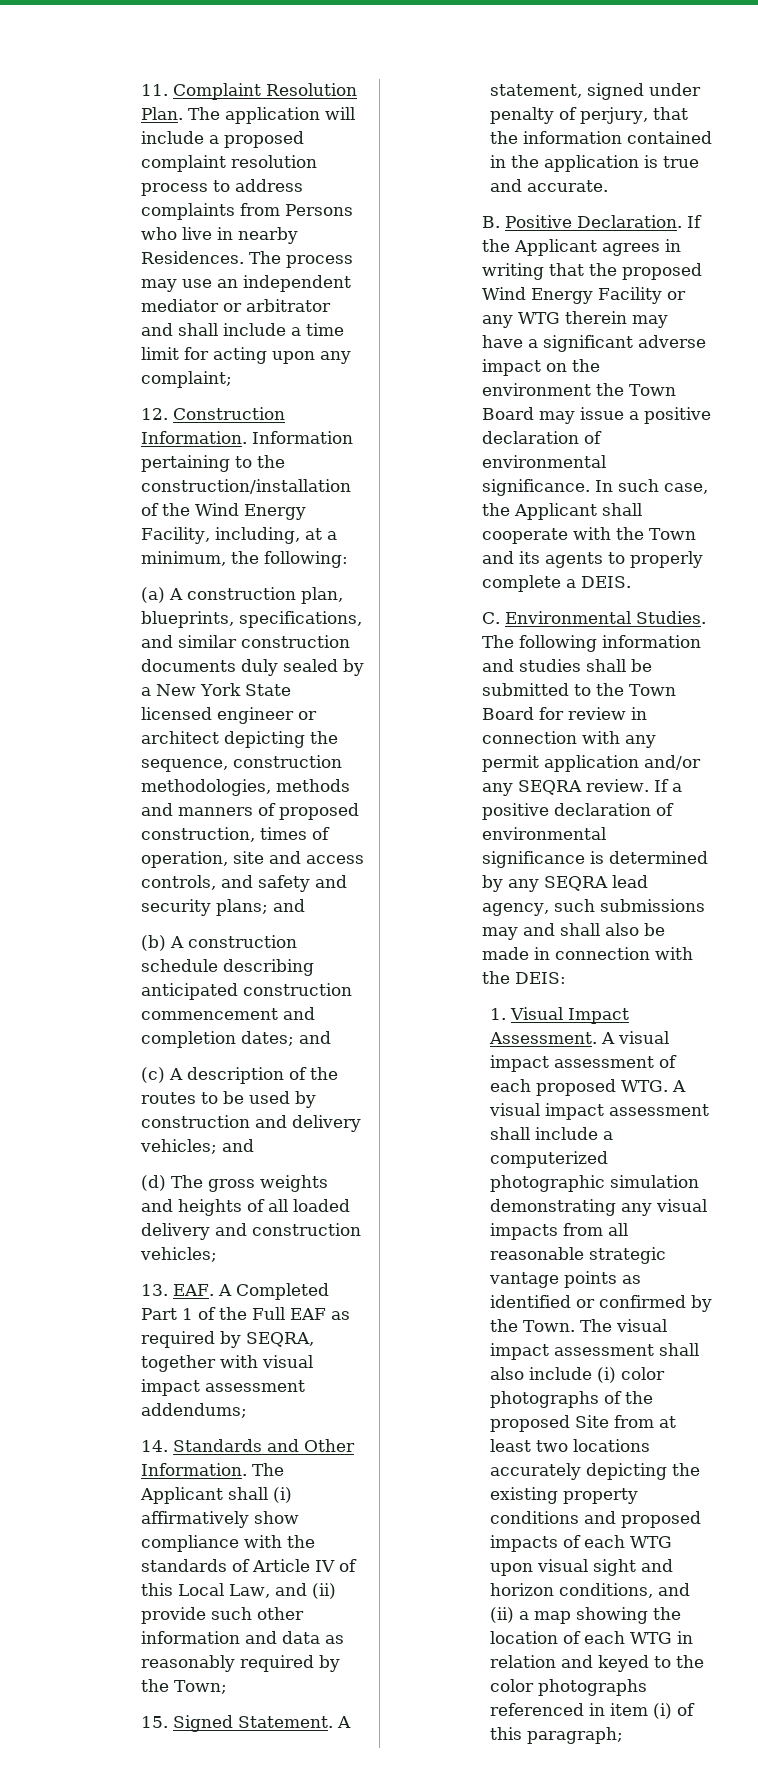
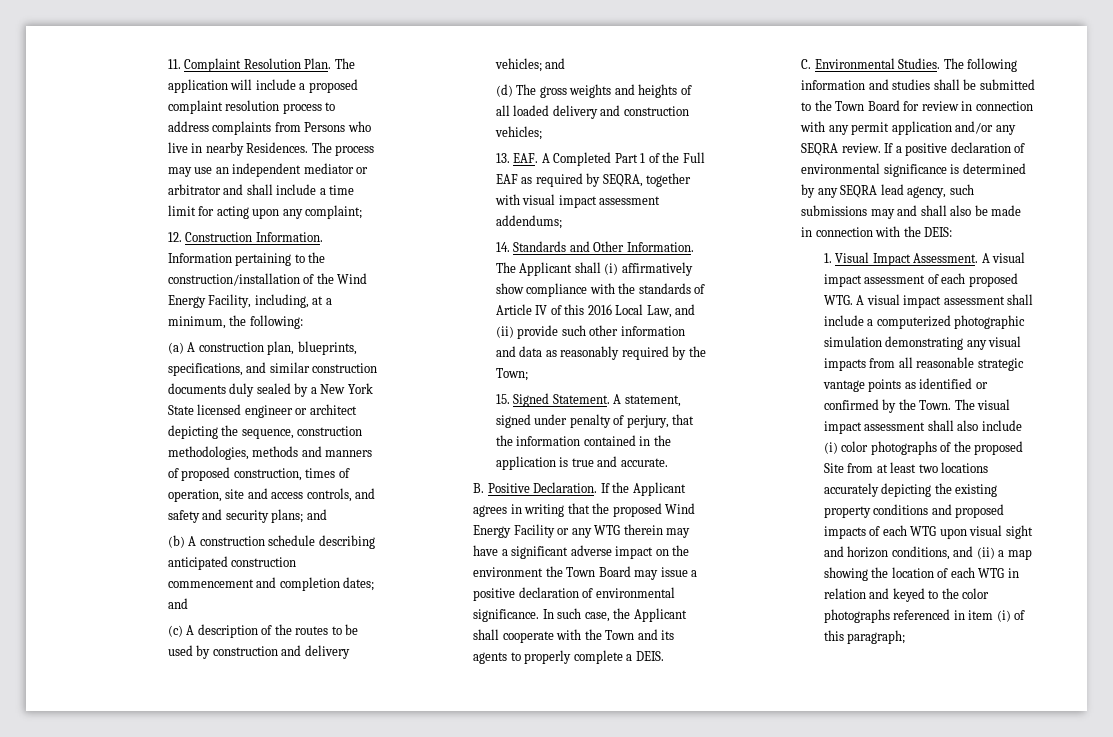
- The Applicant shall (i) affirmatively show compliance with the standards of Article IV of this Local Law, and (ii) provide such other information and data as reasonably required by the Town;
+ The Applicant shall (i) affirmatively show compliance with the standards of Article IV of this 2016 Local Law, and (ii) provide such other information and data as reasonably required by the Town;

